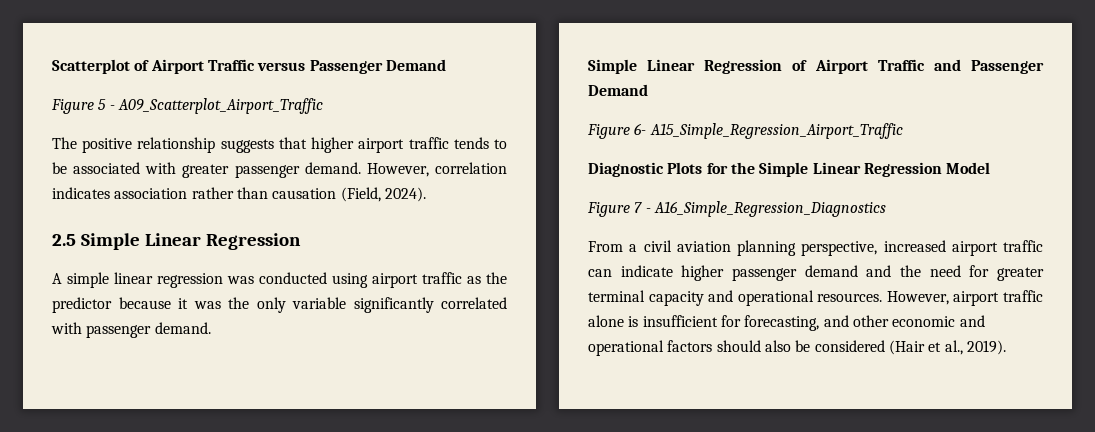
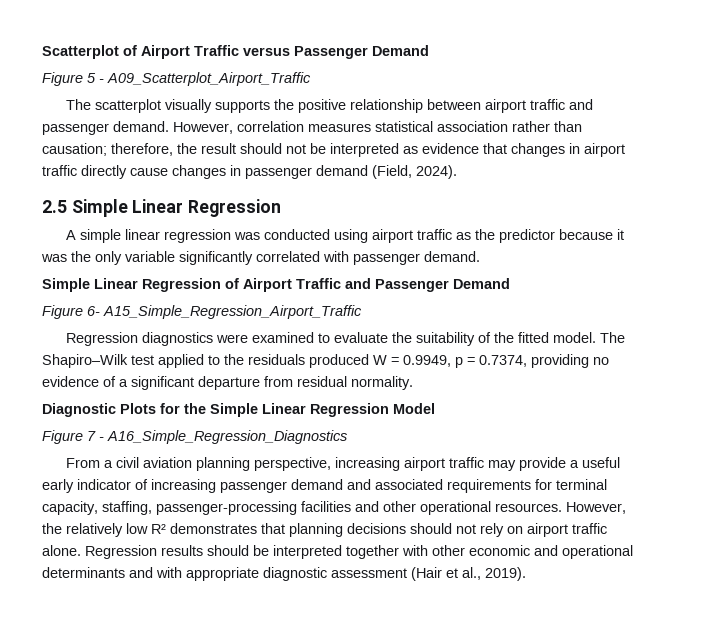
- The positive relationship suggests that higher airport traffic tends to be associated with greater passenger demand.
+ The scatterplot visually supports the positive relationship between airport traffic and passenger demand.
- However, correlation indicates association rather than causation (Field, 2024).
+ However, correlation measures statistical association rather than causation; therefore, the result should not be interpreted as evidence that changes in airport traffic directly cause changes in passenger demand (Field, 2024).
+ Regression diagnostics were examined to evaluate the suitability of the fitted model. The Shapiro–Wilk test applied to the residuals produced W = 0.9949, p = 0.7374, providing no evidence of a significant departure from residual normality.
- From a civil aviation planning perspective, increased airport traffic can indicate higher passenger demand and the need for greater terminal capacity and operational resources. However, airport traffic alone is insufficient for forecasting, and other economic and operational factors should also be considered (Hair et al., 2019).
+ From a civil aviation planning perspective, increasing airport traffic may provide a useful early indicator of increasing passenger demand and associated requirements for terminal capacity, staffing, passenger-processing facilities and other operational resources. However, the relatively low R² demonstrates that planning decisions should not rely on airport traffic alone. Regression results should be interpreted together with other economic and operational determinants and with appropriate diagnostic assessment (Hair et al., 2019).

